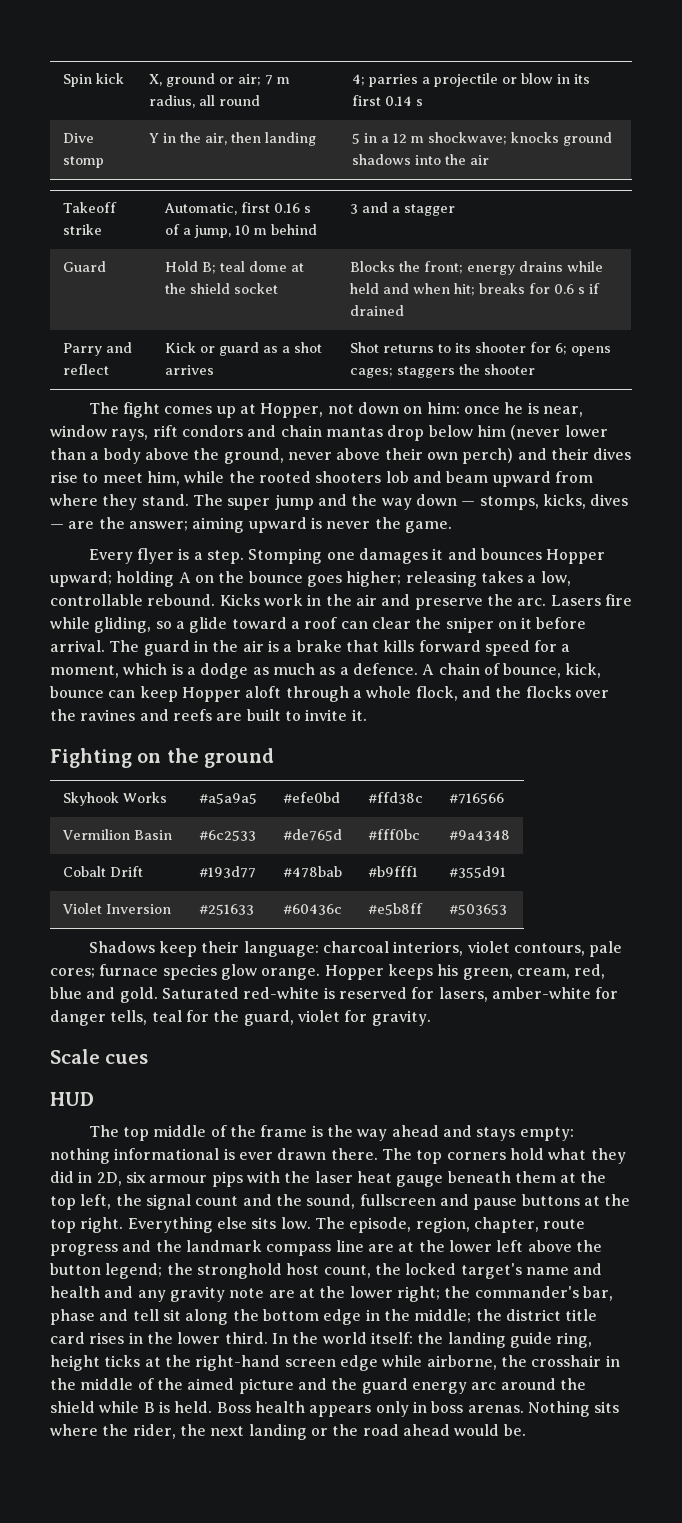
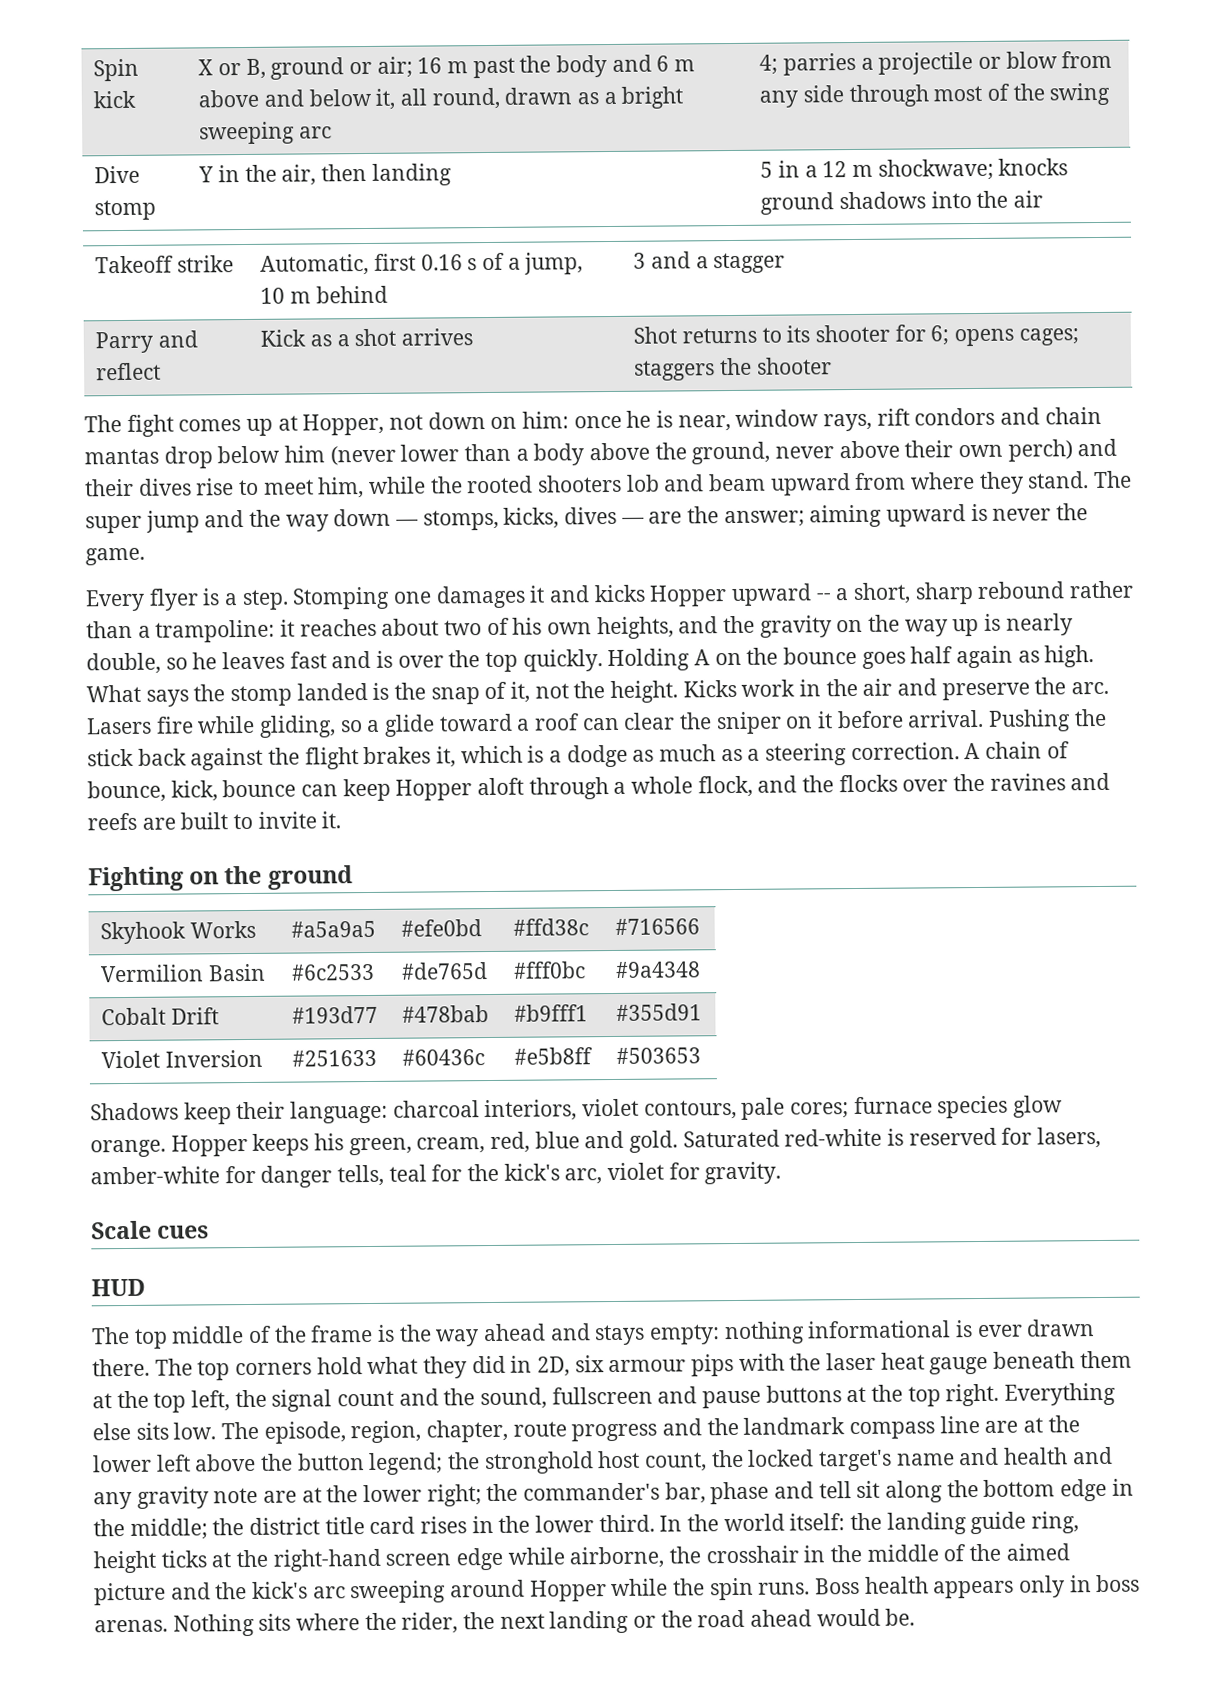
- X, ground or air; 7 m radius, all round
+ X or B, ground or air; 16 m past the body and 6 m above and below it, all round, drawn as a bright sweeping arc
- 4; parries a projectile or blow in its first 0.14 s
+ 4; parries a projectile or blow from any side through most of the swing
- Guard | Hold B; teal dome at the shield socket | Blocks the front; energy drains while held and when hit; breaks for 0.6 s if drained
- Parry and reflect | Kick or guard as a shot arrives | Shot returns to its shooter for 6; opens cages; staggers the shooter
+ Parry and reflect | Kick as a shot arrives | Shot returns to its shooter for 6; opens cages; staggers the shooter
- Stomping one damages it and bounces Hopper upward; holding A on the bounce goes higher; releasing takes a low, controllable rebound.
+ Stomping one damages it and kicks Hopper upward -- a short, sharp rebound rather than a trampoline: it reaches about two of his own heights, and the gravity on the way up is nearly double, so he leaves fast and is over the top quickly. Holding A on the bounce goes half again as high. What says the stomp landed is the snap of it, not the height.
- The guard in the air is a brake that kills forward speed for a moment, which is a dodge as much as a defence.
+ Pushing the stick back against the flight brakes it, which is a dodge as much as a steering correction.
- Saturated red-white is reserved for lasers, amber-white for danger tells, teal for the guard, violet for gravity.
+ Saturated red-white is reserved for lasers, amber-white for danger tells, teal for the kick's arc, violet for gravity.
- In the world itself: the landing guide ring, height ticks at the right-hand screen edge while airborne, the crosshair in the middle of the aimed picture and the guard energy arc around the shield while B is held.
+ In the world itself: the landing guide ring, height ticks at the right-hand screen edge while airborne, the crosshair in the middle of the aimed picture and the kick's arc sweeping around Hopper while the spin runs.

